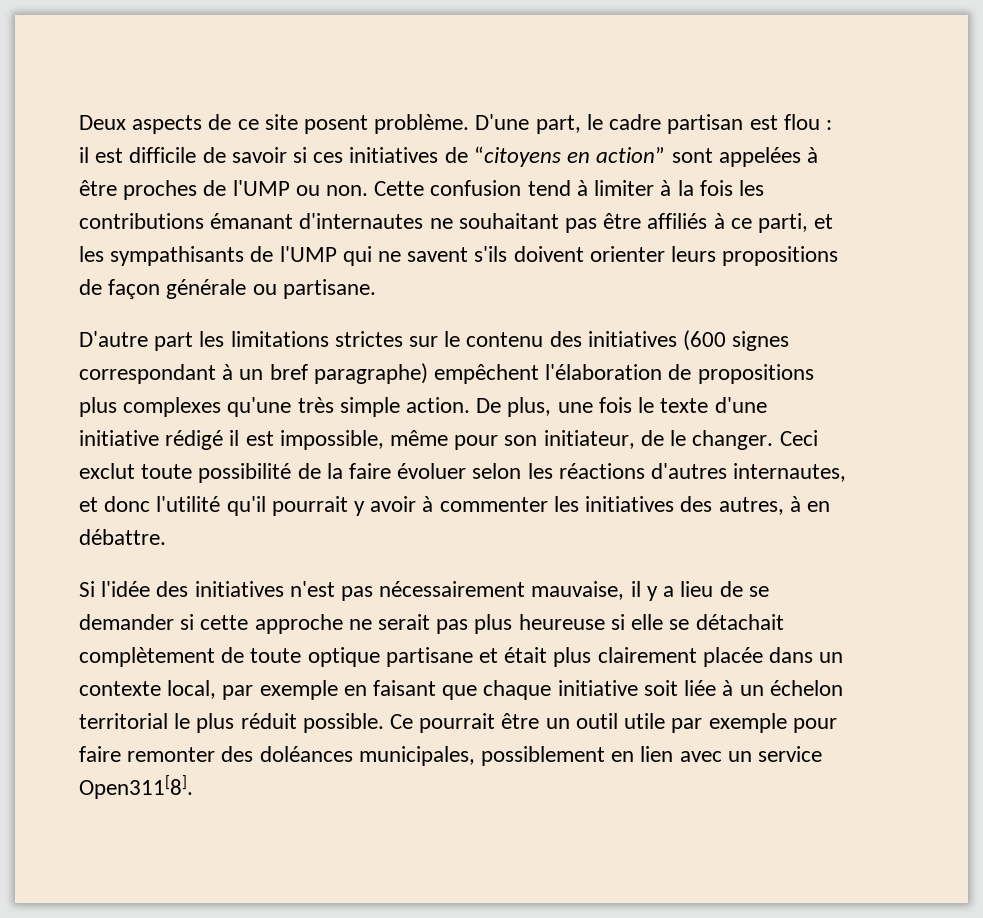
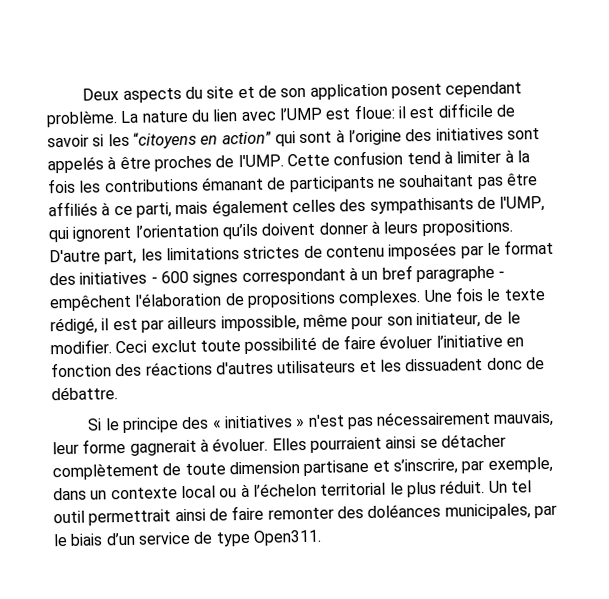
- Deux aspects de ce site posent problème. D'une part, le cadre partisan est flou : il est difficile de savoir si ces initiatives de “citoyens en action” sont appelées à être proches de l'UMP ou non.
+ Deux aspects du site et de son application posent cependant problème. La nature du lien avec l’UMP est floue: il est difficile de savoir si les “citoyens en action” qui sont à l’origine des initiatives sont appelés à être proches de l'UMP.
- Cette confusion tend à limiter à la fois les contributions émanant d'internautes ne souhaitant pas être affiliés à ce parti, et les sympathisants de l'UMP qui ne savent s'ils doivent orienter leurs propositions de façon générale ou partisane.
- D'autre part les limitations strictes sur le contenu des initiatives (600 signes correspondant à un bref paragraphe) empêchent l'élaboration de propositions plus complexes qu'une très simple action. De plus, une fois le texte d'une initiative rédigé il est impossible, même pour son initiateur, de le changer.
+ Cette confusion tend à limiter à la fois les contributions émanant de participants ne souhaitant pas être affiliés à ce parti, mais également celles des sympathisants de l'UMP, qui ignorent l’orientation qu’ils doivent donner à leurs propositions. D'autre part, les limitations strictes de contenu imposées par le format des initiatives - 600 signes correspondant à un bref paragraphe - empêchent l'élaboration de propositions complexes. Une fois le texte rédigé, il est par ailleurs impossible, même pour son initiateur, de le modifier.
- Ceci exclut toute possibilité de la faire évoluer selon les réactions d'autres internautes, et donc l'utilité qu'il pourrait y avoir à commenter les initiatives des autres, à en débattre.
- Si l'idée des initiatives n'est pas nécessairement mauvaise, il y a lieu de se demander si cette approche ne serait pas plus heureuse si elle se détachait complètement de toute optique partisane et était plus clairement placée dans un contexte local, par exemple en faisant que chaque initiative soit liée à un échelon territorial le plus réduit possible. Ce pourrait être un outil utile par exemple pour faire remonter des doléances municipales, possiblement en lien avec un service Open311[8].
+ Ceci exclut toute possibilité de faire évoluer l’initiative en fonction des réactions d'autres utilisateurs et les dissuadent donc de débattre.
+ Si le principe des « initiatives » n'est pas nécessairement mauvais, leur forme gagnerait à évoluer. Elles pourraient ainsi se détacher complètement de toute dimension partisane et s’inscrire, par exemple, dans un contexte local ou à l’échelon territorial le plus réduit. Un tel outil permettrait ainsi de faire remonter des doléances municipales, par le biais d’un service de type Open311.

